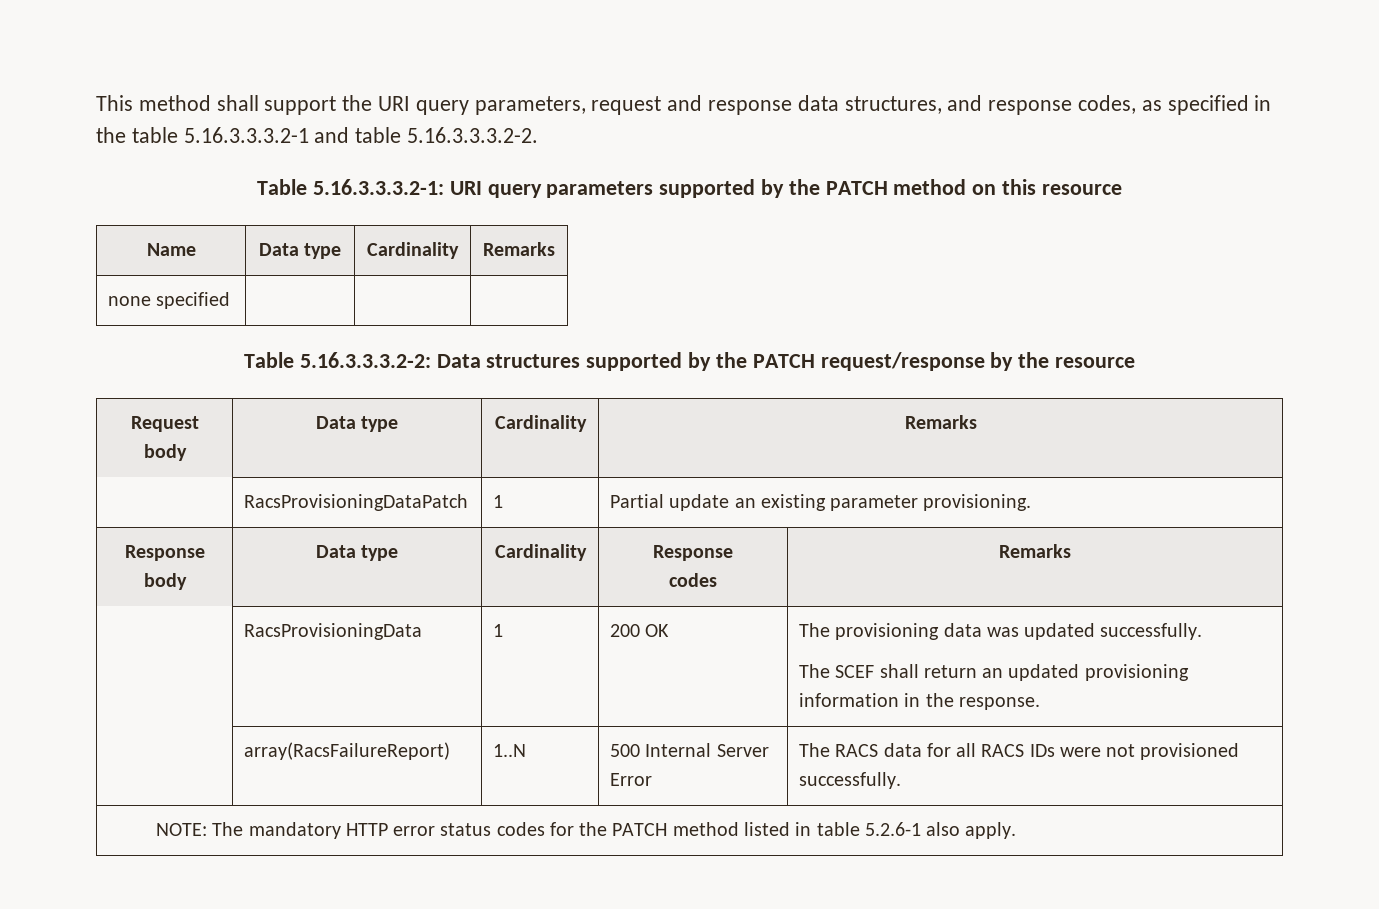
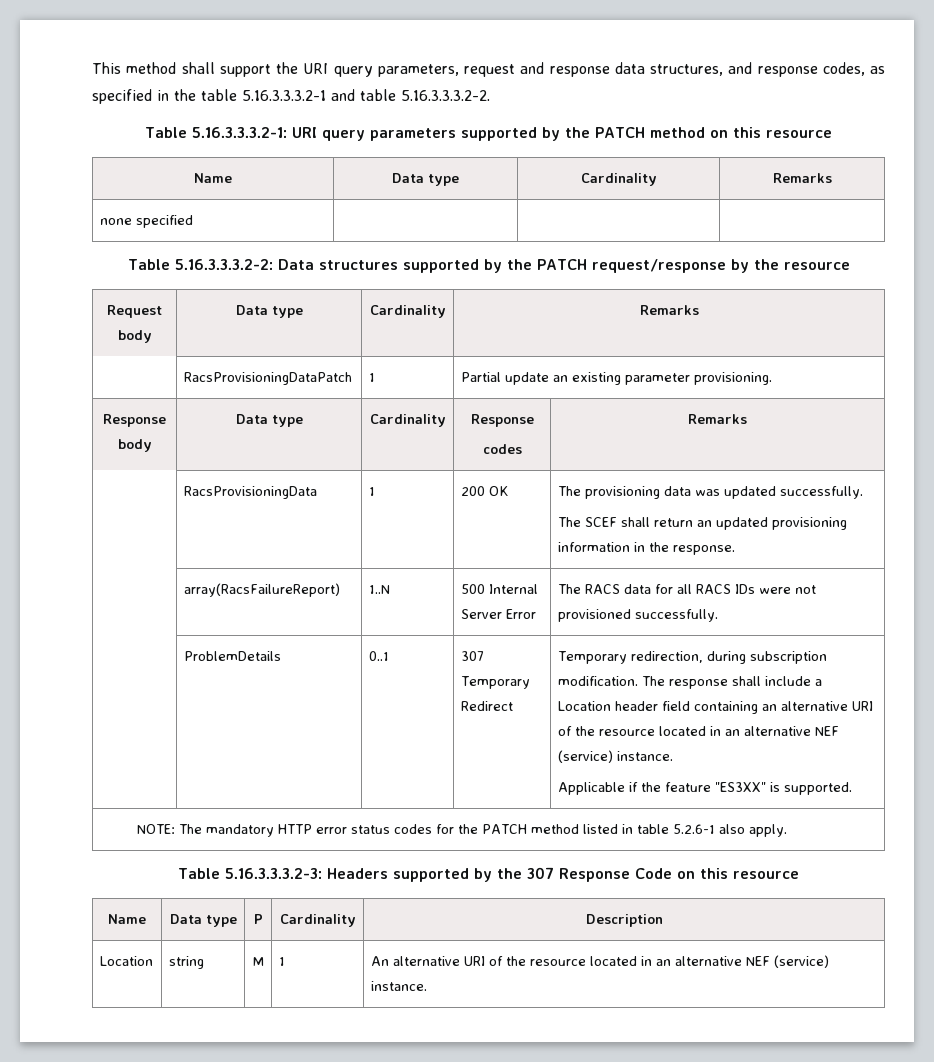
+ | ProblemDetails | 0..1 | 307 Temporary Redirect | Temporary redirection, during subscription modification. The response shall include a Location header field containing an alternative URI of the resource located in an alternative NEF (service) instance.
+ Applicable if the feature "ES3XX" is supported.
+ Table 5.16.3.3.3.2-3: Headers supported by the 307 Response Code on this resource
+ Name | Data type | P | Cardinality | Description
+ Location | string | M | 1 | An alternative URI of the resource located in an alternative NEF (service) instance.

